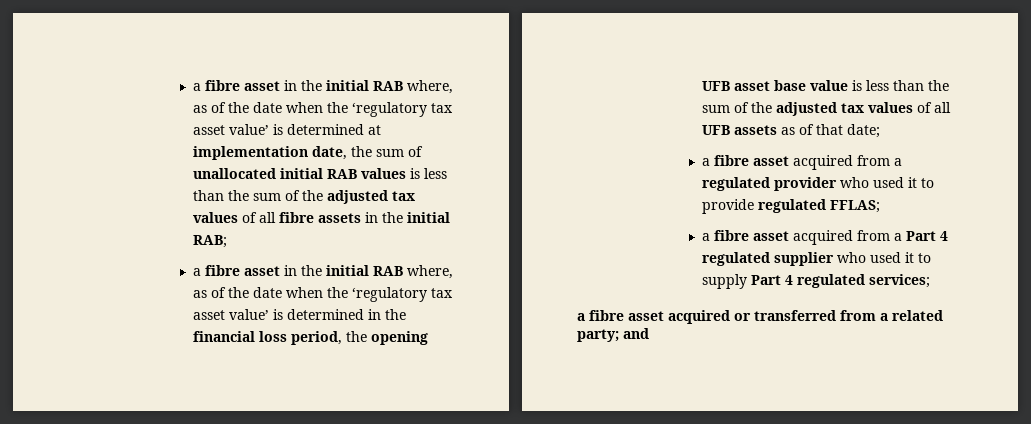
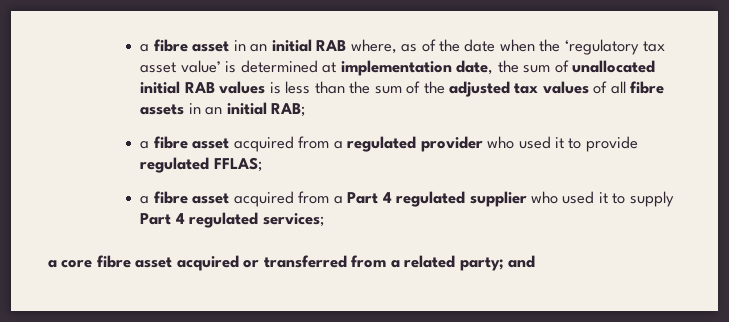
- a fibre asset in the initial RAB where, as of the date when the ‘regulatory tax asset value’ is determined at implementation date, the sum of unallocated initial RAB values is less than the sum of the adjusted tax values of all fibre assets in the initial RAB;
+ a fibre asset in an initial RAB where, as of the date when the ‘regulatory tax asset value’ is determined at implementation date, the sum of unallocated initial RAB values is less than the sum of the adjusted tax values of all fibre assets in an initial RAB;
- a fibre asset in the initial RAB where, as of the date when the ‘regulatory tax asset value’ is determined in the financial loss period, the opening UFB asset base value is less than the sum of the adjusted tax values of all UFB assets as of that date;
- a fibre asset acquired or transferred from a related party; and
+ a core fibre asset acquired or transferred from a related party; and

